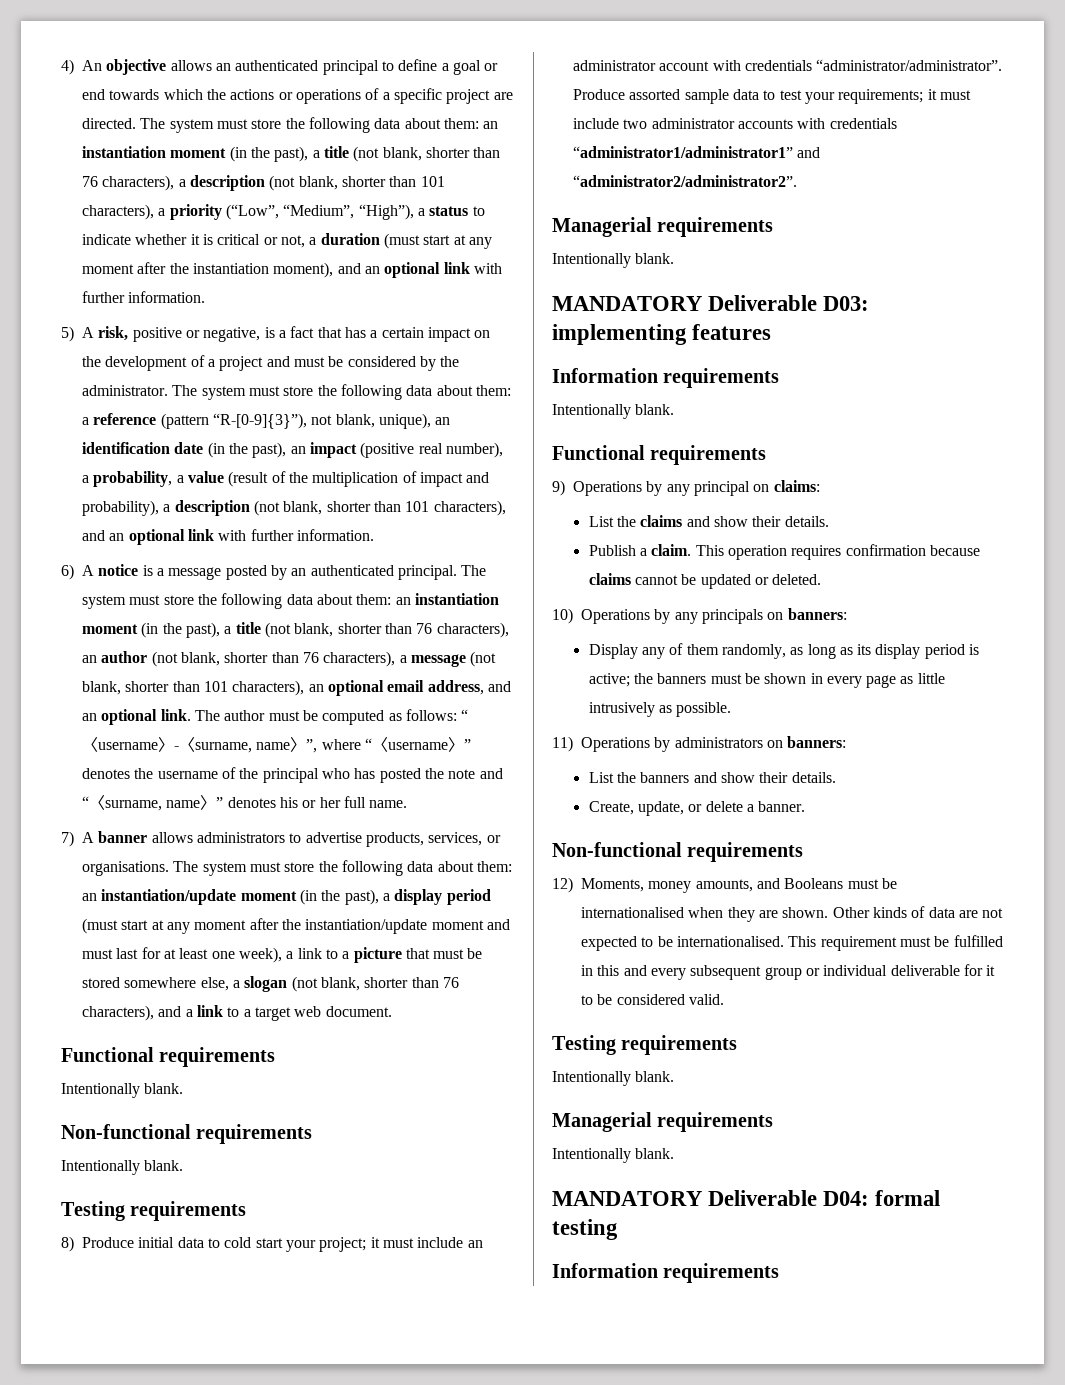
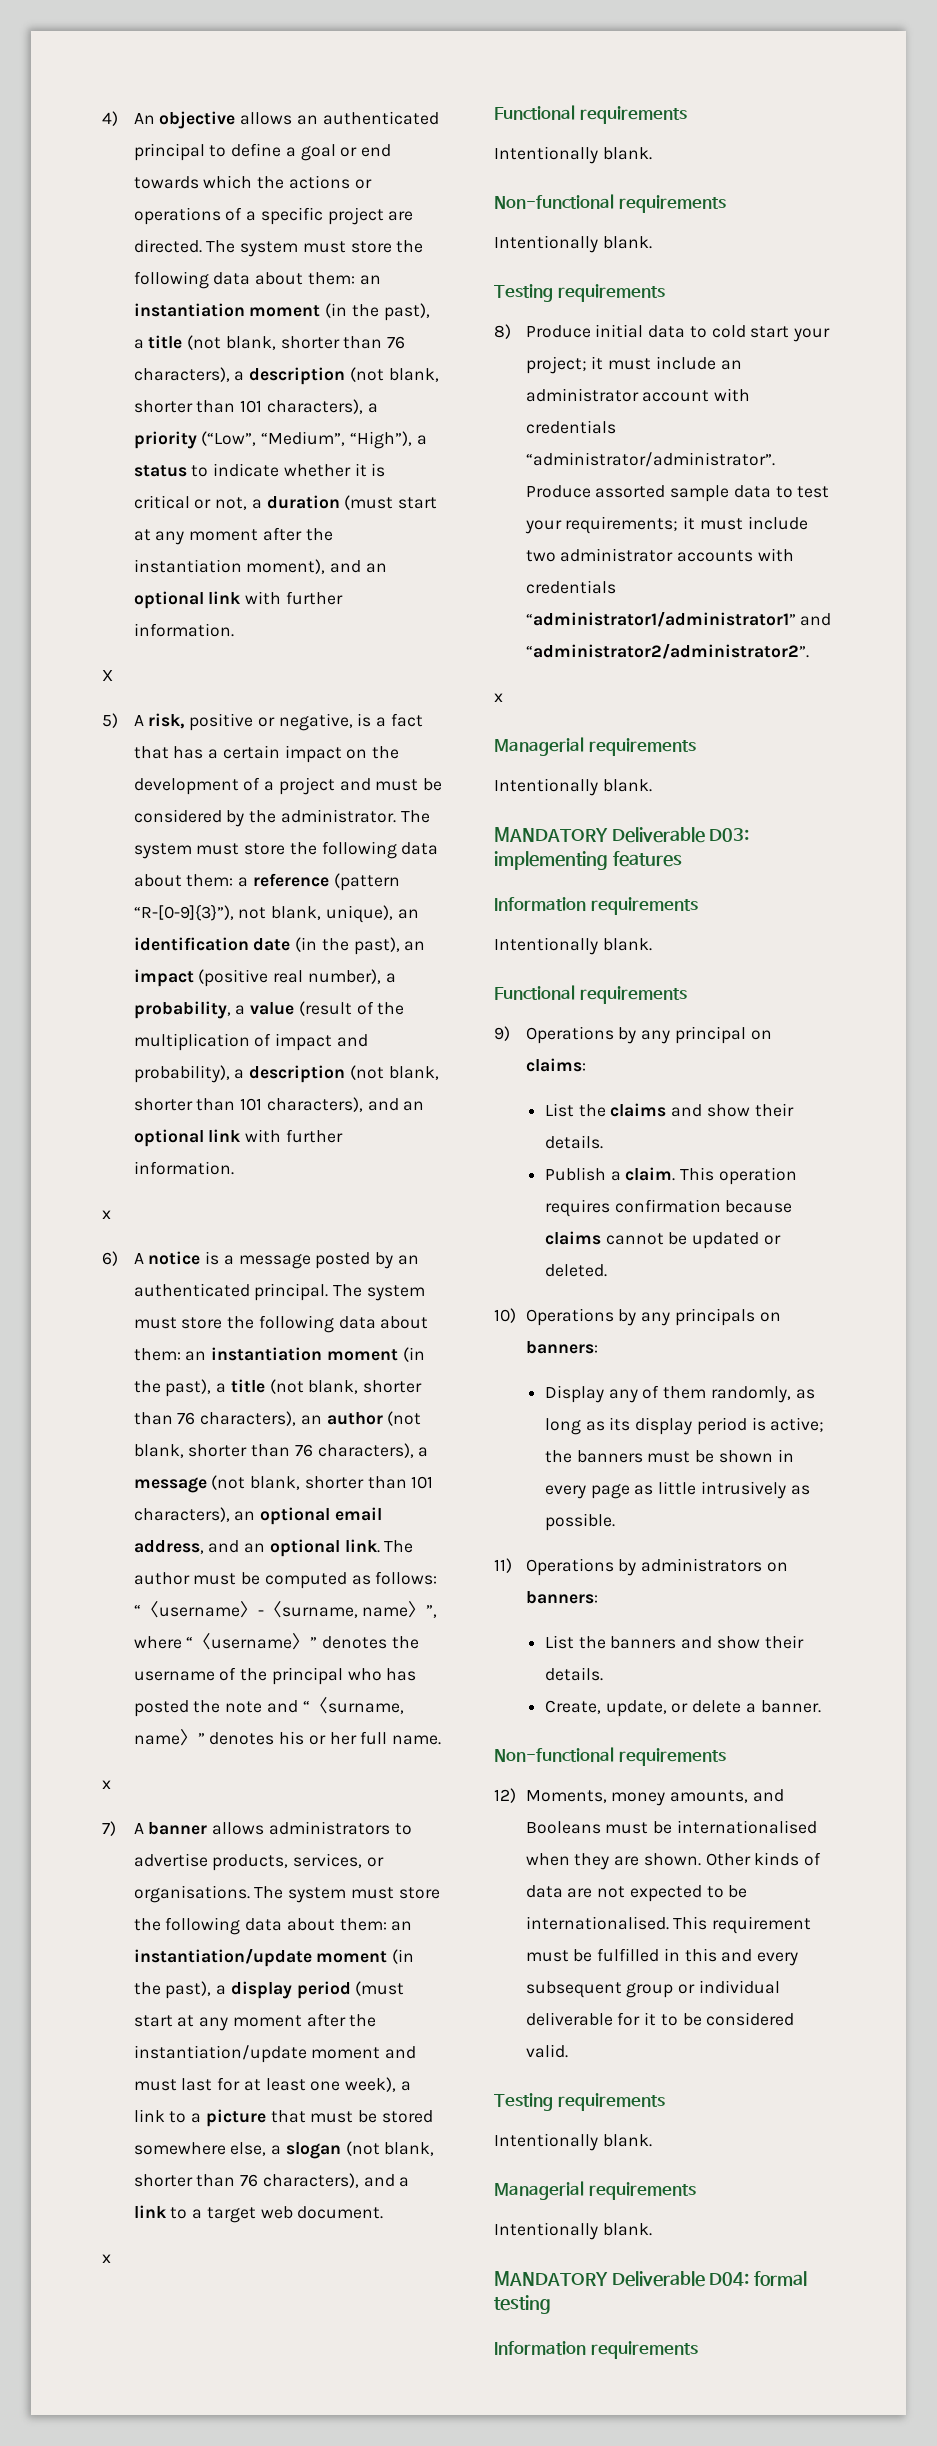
+ X
  The system must store the following data about them: a reference (pattern “R-[0-9]{3}”), not blank, unique), an identification date (in the past), an impact (positive real number), a probability, a value (result of the multiplication of impact and probability), a description (not blank, shorter than 101 characters), and an optional link with further information.
+ x
  The author must be computed as follows: “〈username〉-〈surname, name〉”, where “〈username〉” denotes the username of the principal who has posted the note and “〈surname, name〉” denotes his or her full name.
+ x
  an instantiation/update moment (in the past), a display period (must start at any moment after the instantiation/update moment and must last for at least one week), a link to a picture that must be stored somewhere else, a slogan (not blank, shorter than 76 characters), and a link to a target web document.
+ x
  Produce assorted sample data to test your requirements; it must include two administrator accounts with credentials “administrator1/administrator1” and “administrator2/administrator2”.
+ x

